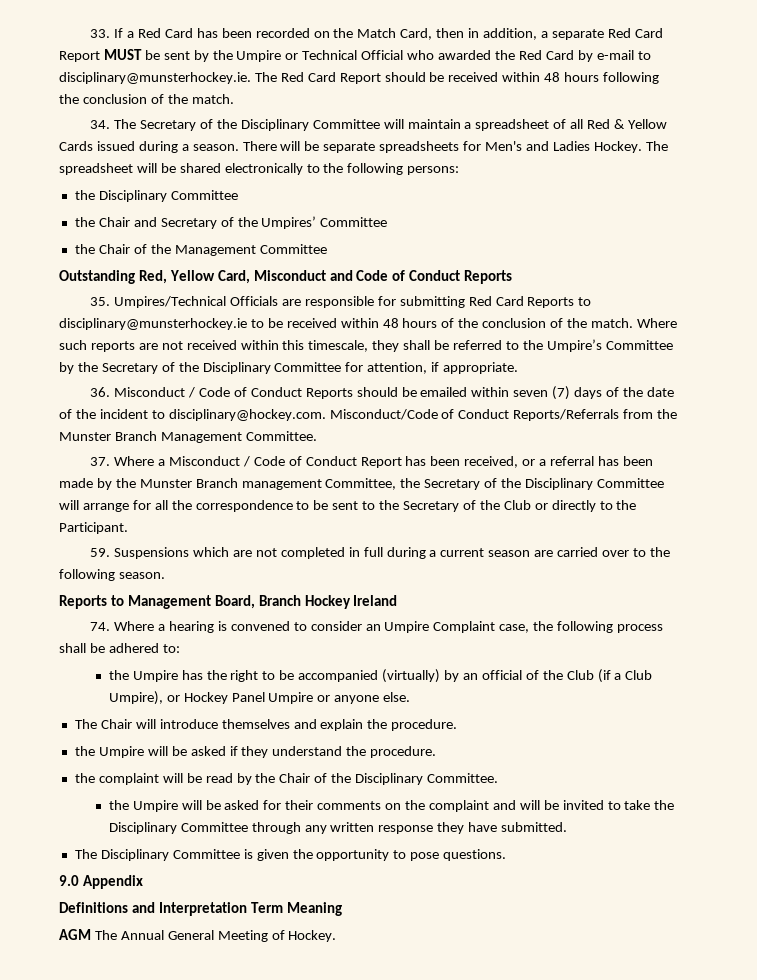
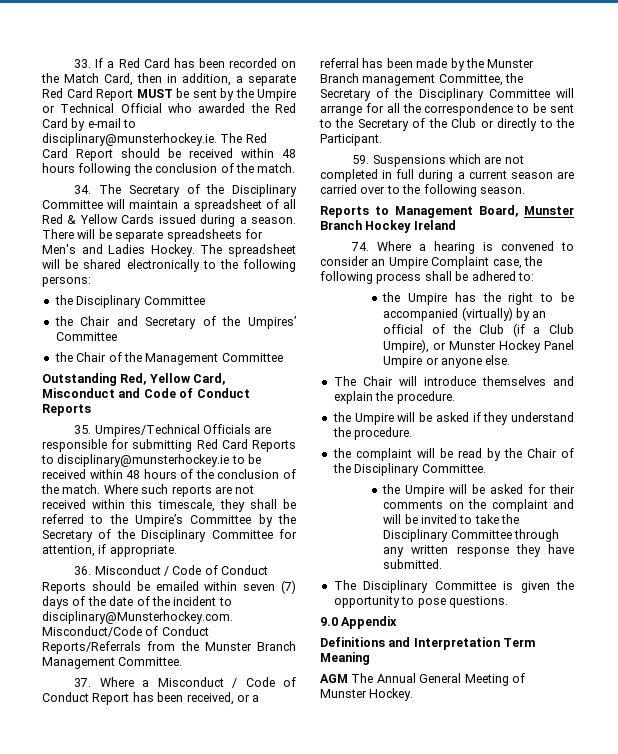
- 36. Misconduct / Code of Conduct Reports should be emailed within seven (7) days of the date of the incident to disciplinary@hockey.com. Misconduct/Code of Conduct Reports/Referrals from the Munster Branch Management Committee.
+ 36. Misconduct / Code of Conduct Reports should be emailed within seven (7) days of the date of the incident to disciplinary@Munsterhockey.com. Misconduct/Code of Conduct Reports/Referrals from the Munster Branch Management Committee.
- Reports to Management Board, Branch Hockey Ireland
+ Reports to Management Board, Munster Branch Hockey Ireland
- the Umpire has the right to be accompanied (virtually) by an official of the Club (if a Club Umpire), or Hockey Panel Umpire or anyone else.
+ the Umpire has the right to be accompanied (virtually) by an official of the Club (if a Club Umpire), or Munster Hockey Panel Umpire or anyone else.
- AGM The Annual General Meeting of Hockey.
+ AGM The Annual General Meeting of Munster Hockey.

